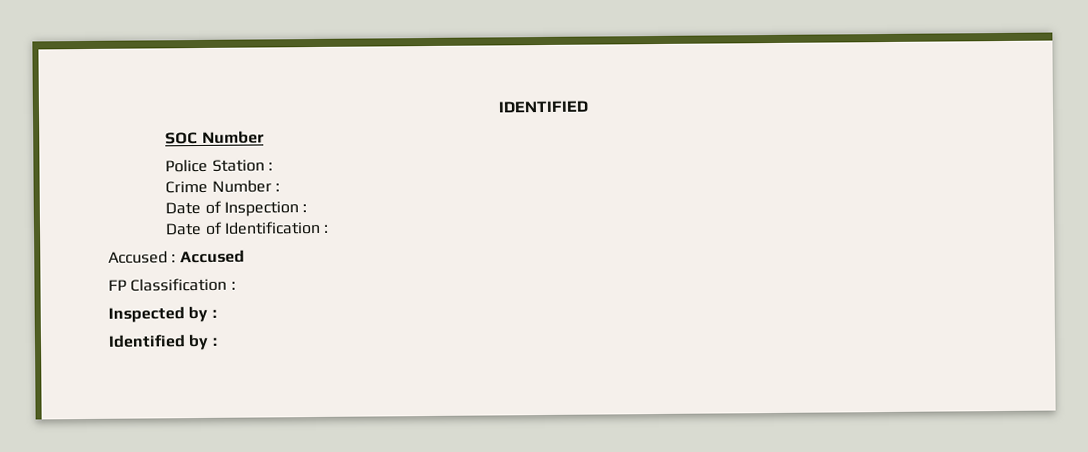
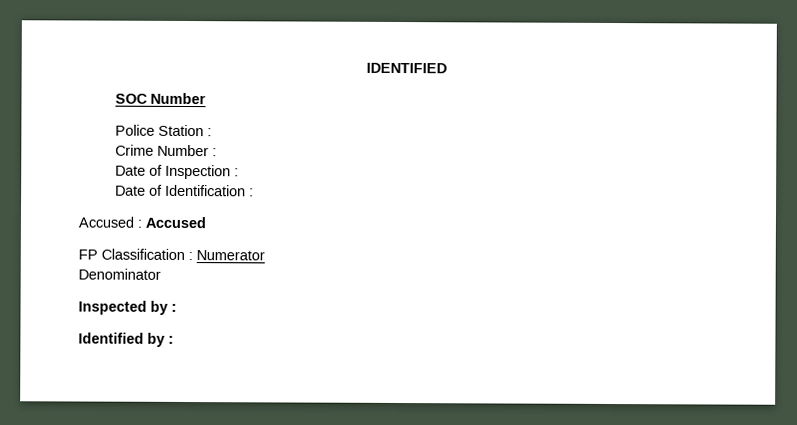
- FP Classification :
+ FP Classification : Numerator
+ Denominator

